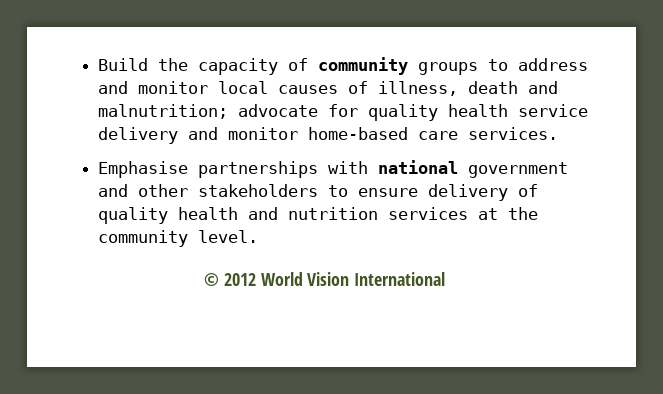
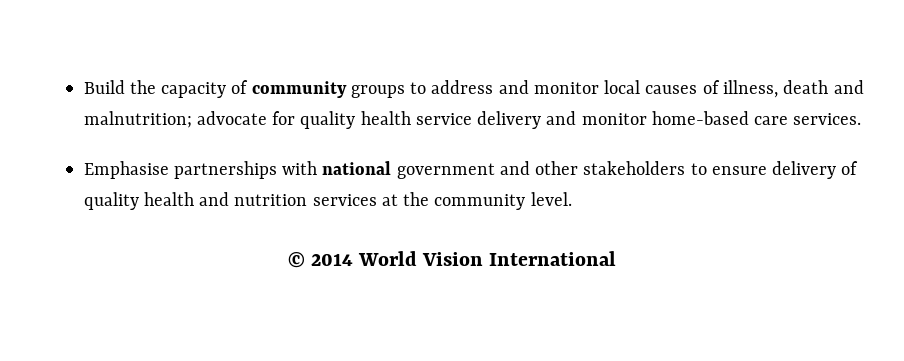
- © 2012 World Vision International
+ © 2014 World Vision International

